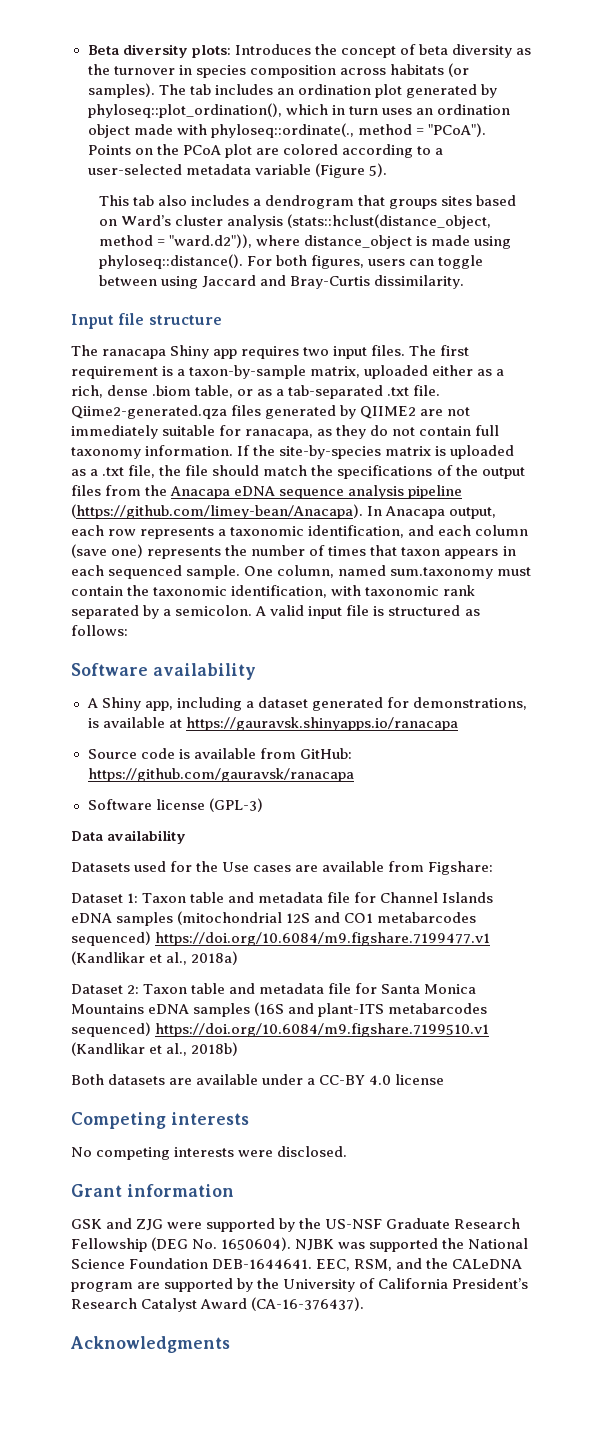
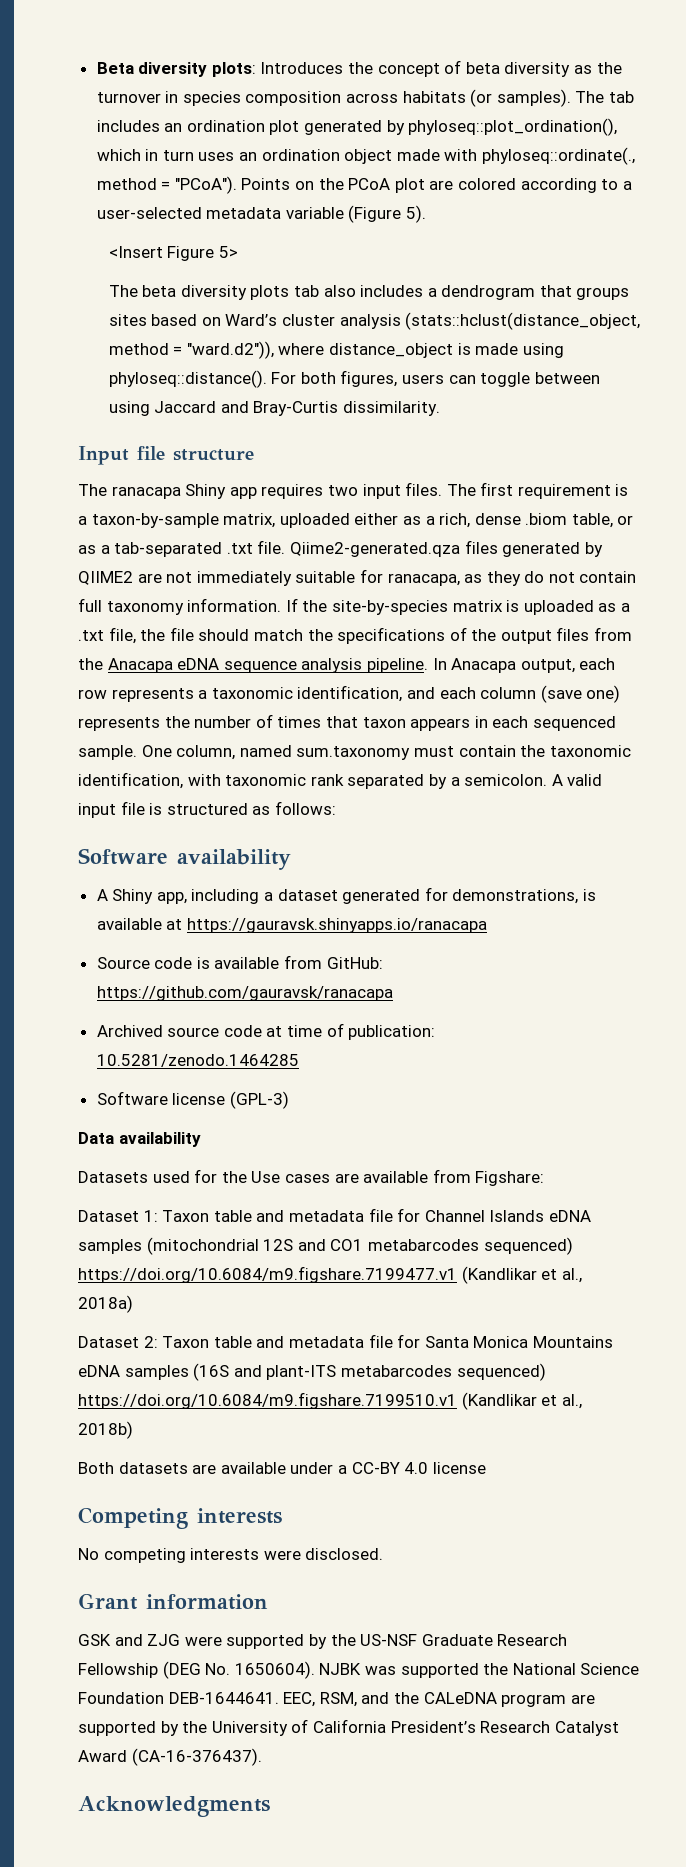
- This tab also includes a dendrogram that groups sites based on Ward’s cluster analysis (stats::hclust(distance_object, method = "ward.d2")), where distance_object is made using phyloseq::distance().
+ <Insert Figure 5>
+ The beta diversity plots tab also includes a dendrogram that groups sites based on Ward’s cluster analysis (stats::hclust(distance_object, method = "ward.d2")), where distance_object is made using phyloseq::distance().
- If the site-by-species matrix is uploaded as a .txt file, the file should match the specifications of the output files from the Anacapa eDNA sequence analysis pipeline (https://github.com/limey-bean/Anacapa). In Anacapa output, each row represents a taxonomic identification, and each column (save one) represents the number of times that taxon appears in each sequenced sample.
+ If the site-by-species matrix is uploaded as a .txt file, the file should match the specifications of the output files from the Anacapa eDNA sequence analysis pipeline. In Anacapa output, each row represents a taxonomic identification, and each column (save one) represents the number of times that taxon appears in each sequenced sample.
+ Archived source code at time of publication: 10.5281/zenodo.1464285

